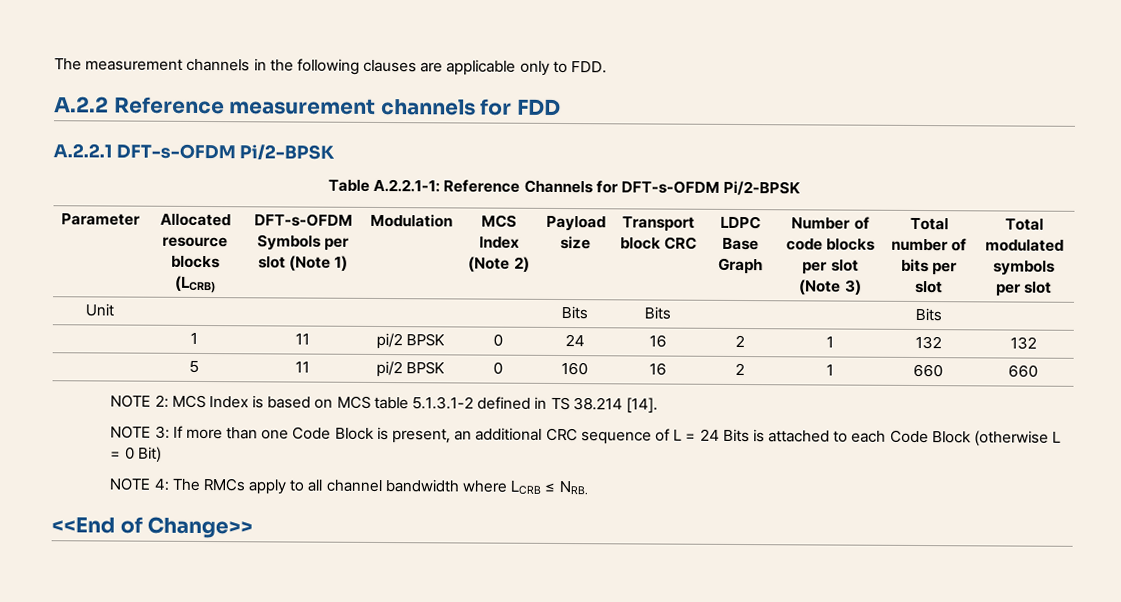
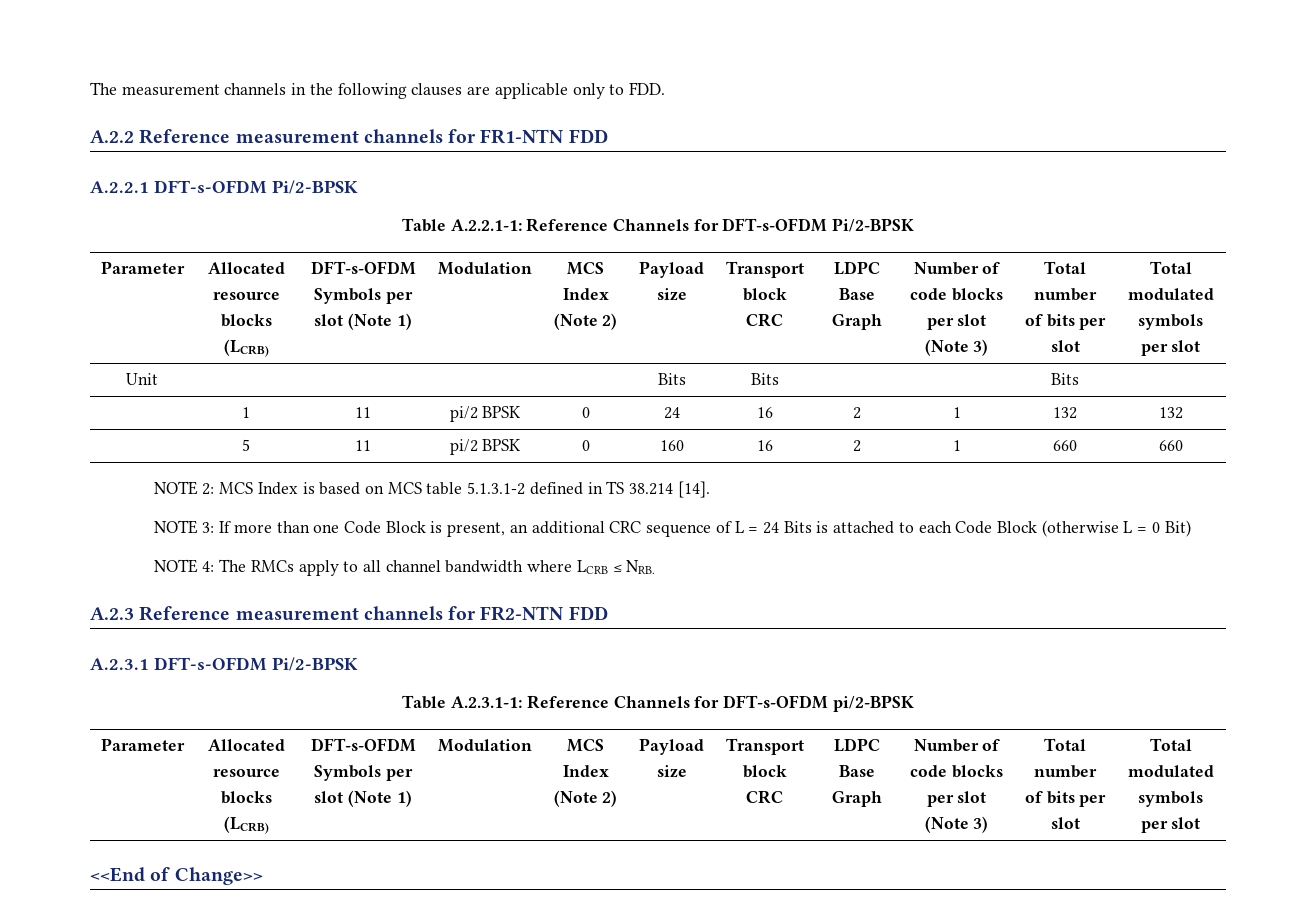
- A.2.2 Reference measurement channels for FDD
+ A.2.2 Reference measurement channels for FR1-NTN FDD
+ A.2.3 Reference measurement channels for FR2-NTN FDD
+ A.2.3.1 DFT-s-OFDM Pi/2-BPSK
+ Table A.2.3.1-1: Reference Channels for DFT-s-OFDM pi/2-BPSK
+ Parameter | Allocated resource blocks (LCRB) | DFT-s-OFDM Symbols per slot (Note 1) | Modulation | MCS Index (Note 2) | Payload size | Transport block CRC | LDPC Base Graph | Number of code blocks per slot (Note 3) | Total number of bits per slot | Total modulated symbols per slot

